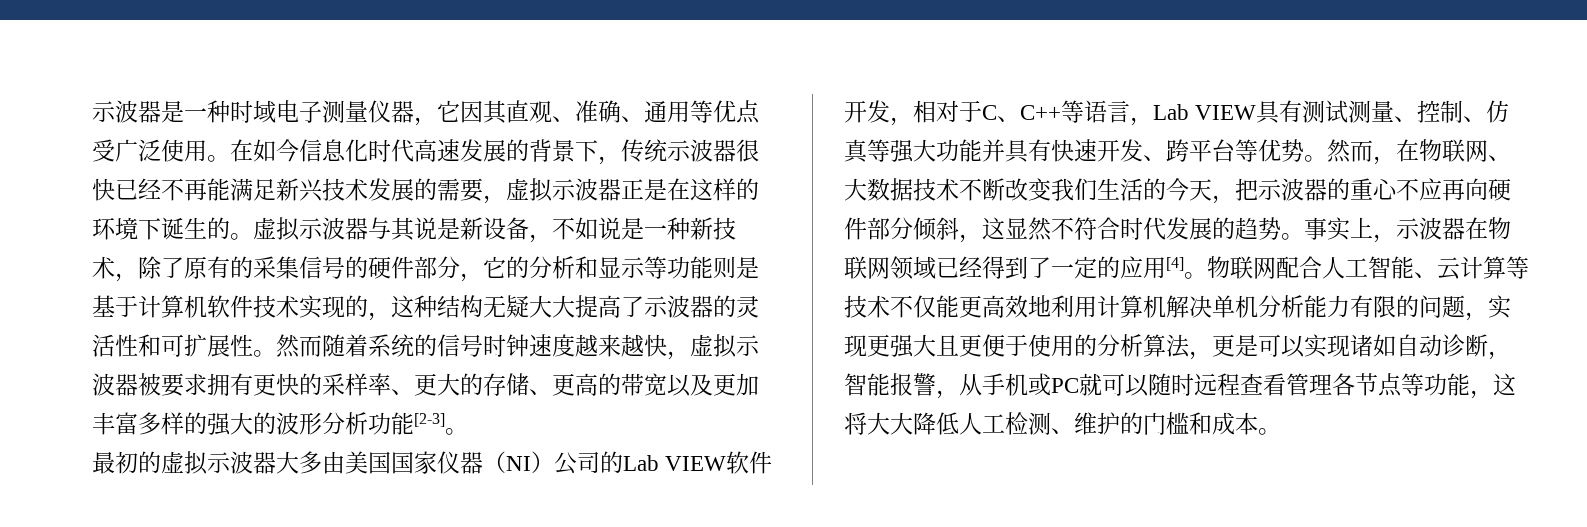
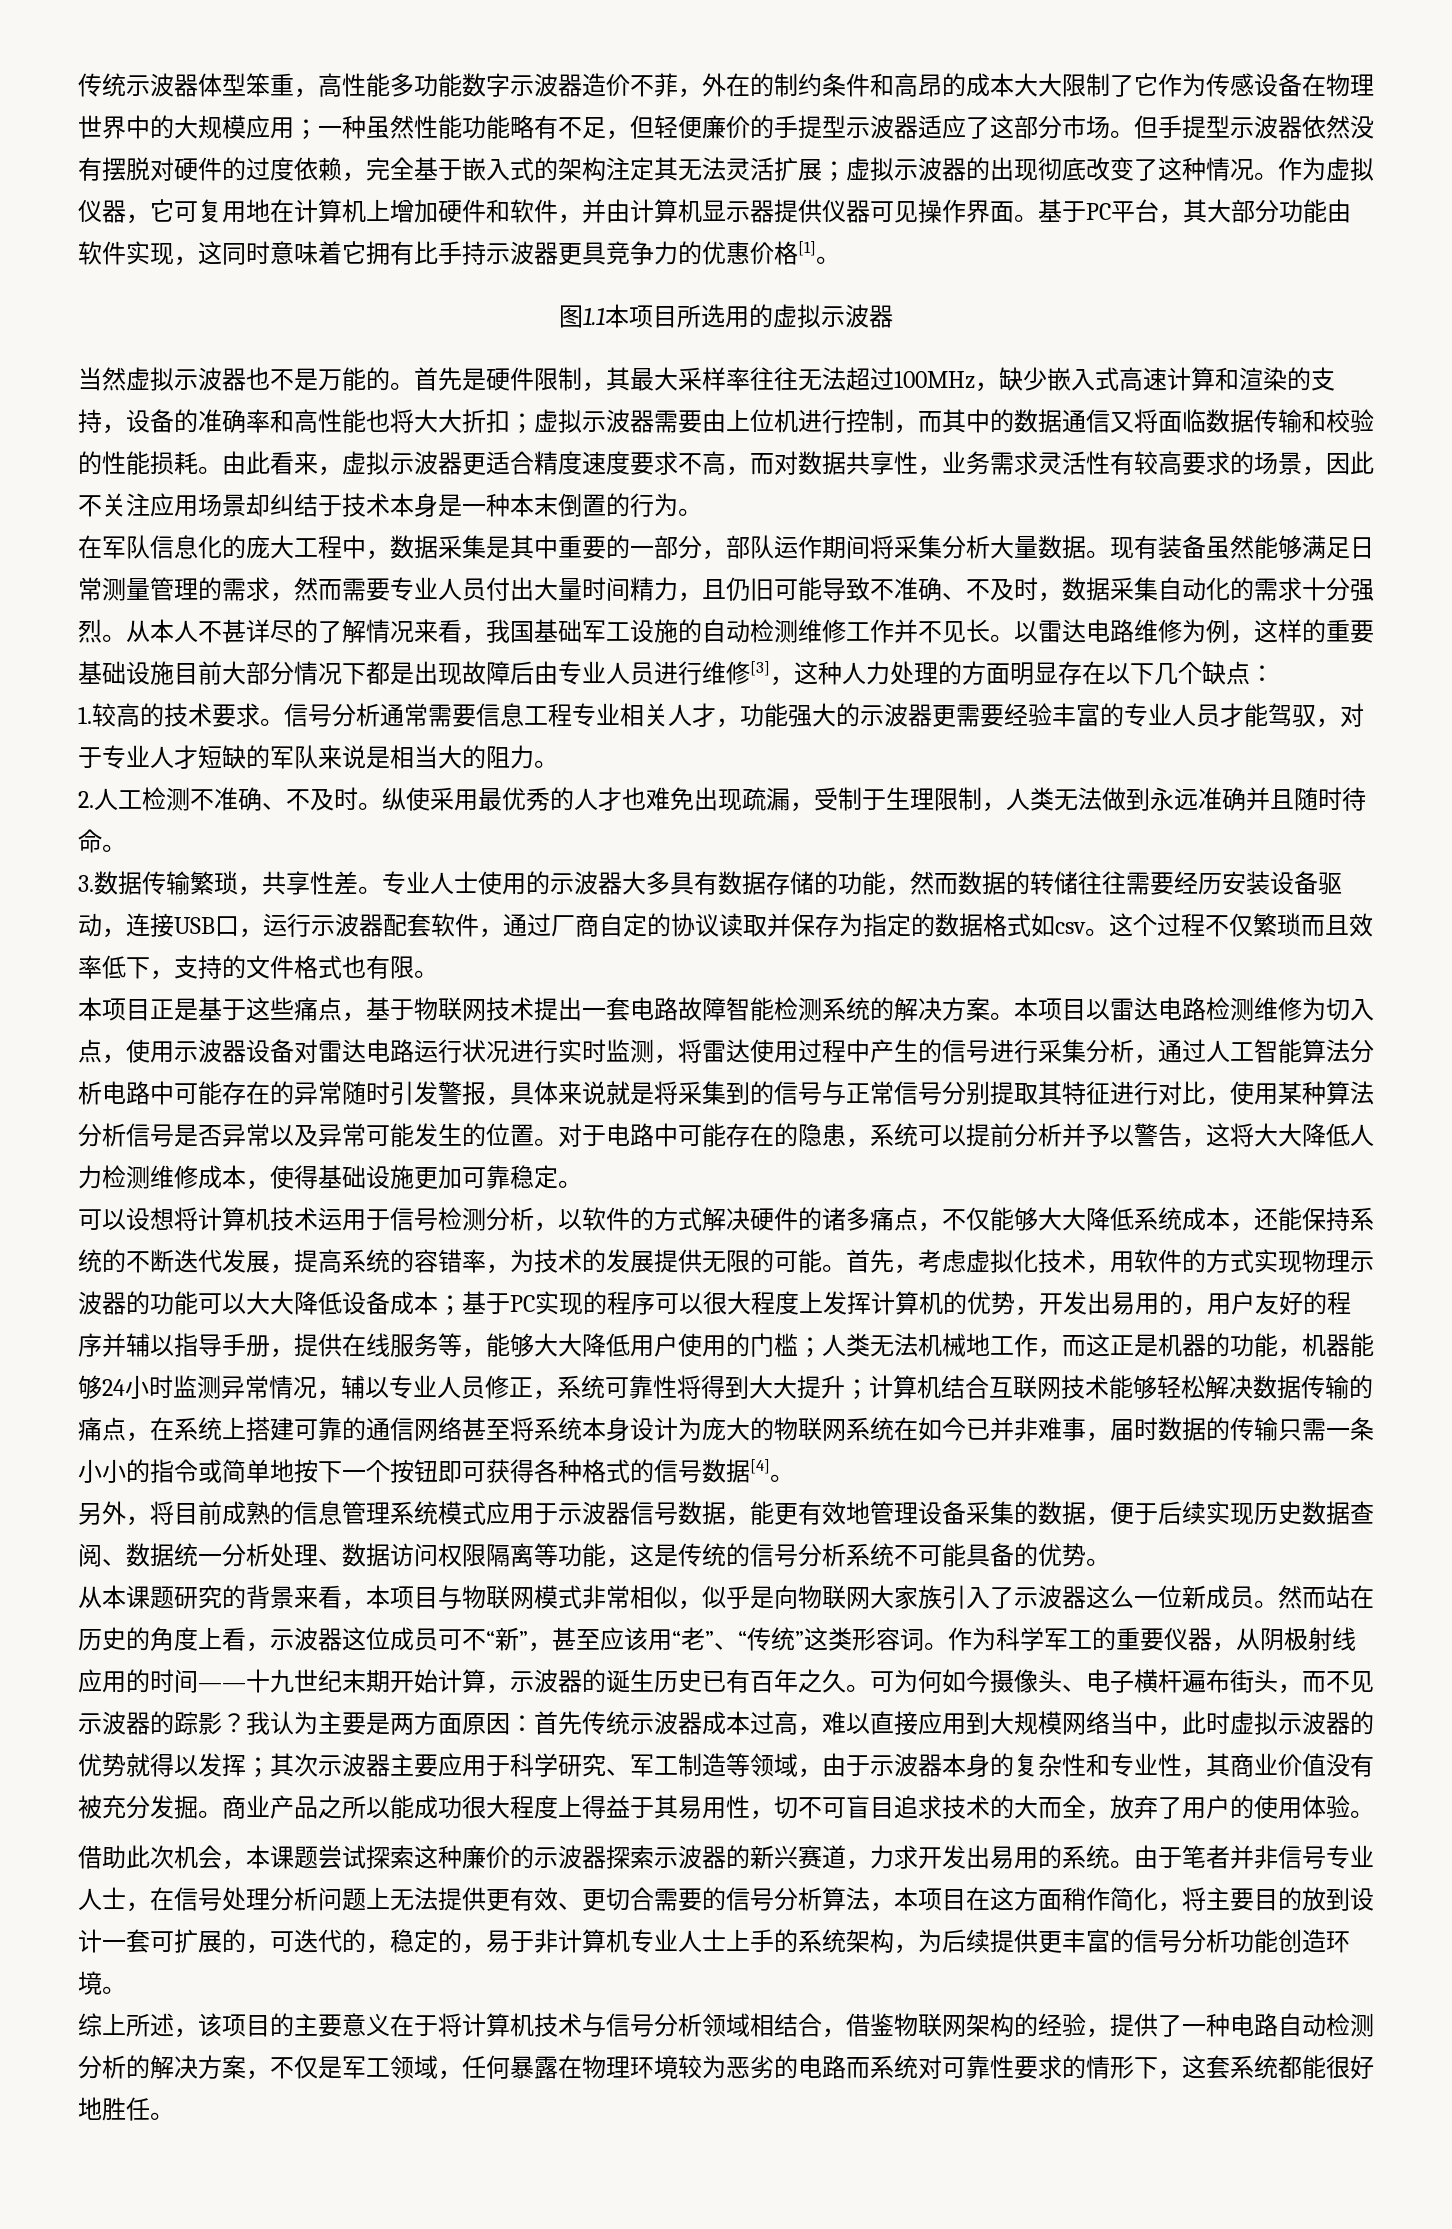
- 示波器是一种时域电子测量仪器，它因其直观、准确、通用等优点受广泛使用。在如今信息化时代高速发展的背景下，传统示波器很快已经不再能满足新兴技术发展的需要，虚拟示波器正是在这样的环境下诞生的。虚拟示波器与其说是新设备，不如说是一种新技术，除了原有的采集信号的硬件部分，它的分析和显示等功能则是基于计算机软件技术实现的，这种结构无疑大大提高了示波器的灵活性和可扩展性。然而随着系统的信号时钟速度越来越快，虚拟示波器被要求拥有更快的采样率、更大的存储、更高的带宽以及更加丰富多样的强大的波形分析功能[2-3]。
- 最初的虚拟示波器大多由美国国家仪器（NI）公司的Lab VIEW软件开发，相对于C、C++等语言，Lab VIEW具有测试测量、控制、仿真等强大功能并具有快速开发、跨平台等优势。然而，在物联网、大数据技术不断改变我们生活的今天，把示波器的重心不应再向硬件部分倾斜，这显然不符合时代发展的趋势。事实上，示波器在物联网领域已经得到了一定的应用[4]。物联网配合人工智能、云计算等技术不仅能更高效地利用计算机解决单机分析能力有限的问题，实现更强大且更便于使用的分析算法，更是可以实现诸如自动诊断，智能报警，从手机或PC就可以随时远程查看管理各节点等功能，这将大大降低人工检测、维护的门槛和成本。
+ 传统示波器体型笨重，高性能多功能数字示波器造价不菲，外在的制约条件和高昂的成本大大限制了它作为传感设备在物理世界中的大规模应用；一种虽然性能功能略有不足，但轻便廉价的手提型示波器适应了这部分市场。但手提型示波器依然没有摆脱对硬件的过度依赖，完全基于嵌入式的架构注定其无法灵活扩展；虚拟示波器的出现彻底改变了这种情况。作为虚拟仪器，它可复用地在计算机上增加硬件和软件，并由计算机显示器提供仪器可见操作界面。基于PC平台，其大部分功能由软件实现，这同时意味着它拥有比手持示波器更具竞争力的优惠价格[1]。
+ 图1.1本项目所选用的虚拟示波器
+ 当然虚拟示波器也不是万能的。首先是硬件限制，其最大采样率往往无法超过100MHz，缺少嵌入式高速计算和渲染的支持，设备的准确率和高性能也将大大折扣；虚拟示波器需要由上位机进行控制，而其中的数据通信又将面临数据传输和校验的性能损耗。由此看来，虚拟示波器更适合精度速度要求不高，而对数据共享性，业务需求灵活性有较高要求的场景，因此不关注应用场景却纠结于技术本身是一种本末倒置的行为。
+ 在军队信息化的庞大工程中，数据采集是其中重要的一部分，部队运作期间将采集分析大量数据。现有装备虽然能够满足日常测量管理的需求，然而需要专业人员付出大量时间精力，且仍旧可能导致不准确、不及时，数据采集自动化的需求十分强烈。从本人不甚详尽的了解情况来看，我国基础军工设施的自动检测维修工作并不见长。以雷达电路维修为例，这样的重要基础设施目前大部分情况下都是出现故障后由专业人员进行维修[3]，这种人力处理的方面明显存在以下几个缺点：
+ 1.较高的技术要求。信号分析通常需要信息工程专业相关人才，功能强大的示波器更需要经验丰富的专业人员才能驾驭，对于专业人才短缺的军队来说是相当大的阻力。
+ 2.人工检测不准确、不及时。纵使采用最优秀的人才也难免出现疏漏，受制于生理限制，人类无法做到永远准确并且随时待命。
+ 3.数据传输繁琐，共享性差。专业人士使用的示波器大多具有数据存储的功能，然而数据的转储往往需要经历安装设备驱动，连接USB口，运行示波器配套软件，通过厂商自定的协议读取并保存为指定的数据格式如csv。这个过程不仅繁琐而且效率低下，支持的文件格式也有限。
+ 本项目正是基于这些痛点，基于物联网技术提出一套电路故障智能检测系统的解决方案。本项目以雷达电路检测维修为切入点，使用示波器设备对雷达电路运行状况进行实时监测，将雷达使用过程中产生的信号进行采集分析，通过人工智能算法分析电路中可能存在的异常随时引发警报，具体来说就是将采集到的信号与正常信号分别提取其特征进行对比，使用某种算法分析信号是否异常以及异常可能发生的位置。对于电路中可能存在的隐患，系统可以提前分析并予以警告，这将大大降低人力检测维修成本，使得基础设施更加可靠稳定。
+ 可以设想将计算机技术运用于信号检测分析，以软件的方式解决硬件的诸多痛点，不仅能够大大降低系统成本，还能保持系统的不断迭代发展，提高系统的容错率，为技术的发展提供无限的可能。首先，考虑虚拟化技术，用软件的方式实现物理示波器的功能可以大大降低设备成本；基于PC实现的程序可以很大程度上发挥计算机的优势，开发出易用的，用户友好的程序并辅以指导手册，提供在线服务等，能够大大降低用户使用的门槛；人类无法机械地工作，而这正是机器的功能，机器能够24小时监测异常情况，辅以专业人员修正，系统可靠性将得到大大提升；计算机结合互联网技术能够轻松解决数据传输的痛点，在系统上搭建可靠的通信网络甚至将系统本身设计为庞大的物联网系统在如今已并非难事，届时数据的传输只需一条小小的指令或简单地按下一个按钮即可获得各种格式的信号数据[4]。
+ 另外，将目前成熟的信息管理系统模式应用于示波器信号数据，能更有效地管理设备采集的数据，便于后续实现历史数据查阅、数据统一分析处理、数据访问权限隔离等功能，这是传统的信号分析系统不可能具备的优势。
+ 从本课题研究的背景来看，本项目与物联网模式非常相似，似乎是向物联网大家族引入了示波器这么一位新成员。然而站在历史的角度上看，示波器这位成员可不“新”，甚至应该用“老”、“传统”这类形容词。作为科学军工的重要仪器，从阴极射线应用的时间——十九世纪末期开始计算，示波器的诞生历史已有百年之久。可为何如今摄像头、电子横杆遍布街头，而不见示波器的踪影？我认为主要是两方面原因：首先传统示波器成本过高，难以直接应用到大规模网络当中，此时虚拟示波器的优势就得以发挥；其次示波器主要应用于科学研究、军工制造等领域，由于示波器本身的复杂性和专业性，其商业价值没有被充分发掘。商业产品之所以能成功很大程度上得益于其易用性，切不可盲目追求技术的大而全，放弃了用户的使用体验。
+ 借助此次机会，本课题尝试探索这种廉价的示波器探索示波器的新兴赛道，力求开发出易用的系统。由于笔者并非信号专业人士，在信号处理分析问题上无法提供更有效、更切合需要的信号分析算法，本项目在这方面稍作简化，将主要目的放到设计一套可扩展的，可迭代的，稳定的，易于非计算机专业人士上手的系统架构，为后续提供更丰富的信号分析功能创造环境。
+ 综上所述，该项目的主要意义在于将计算机技术与信号分析领域相结合，借鉴物联网架构的经验，提供了一种电路自动检测分析的解决方案，不仅是军工领域，任何暴露在物理环境较为恶劣的电路而系统对可靠性要求的情形下，这套系统都能很好地胜任。

